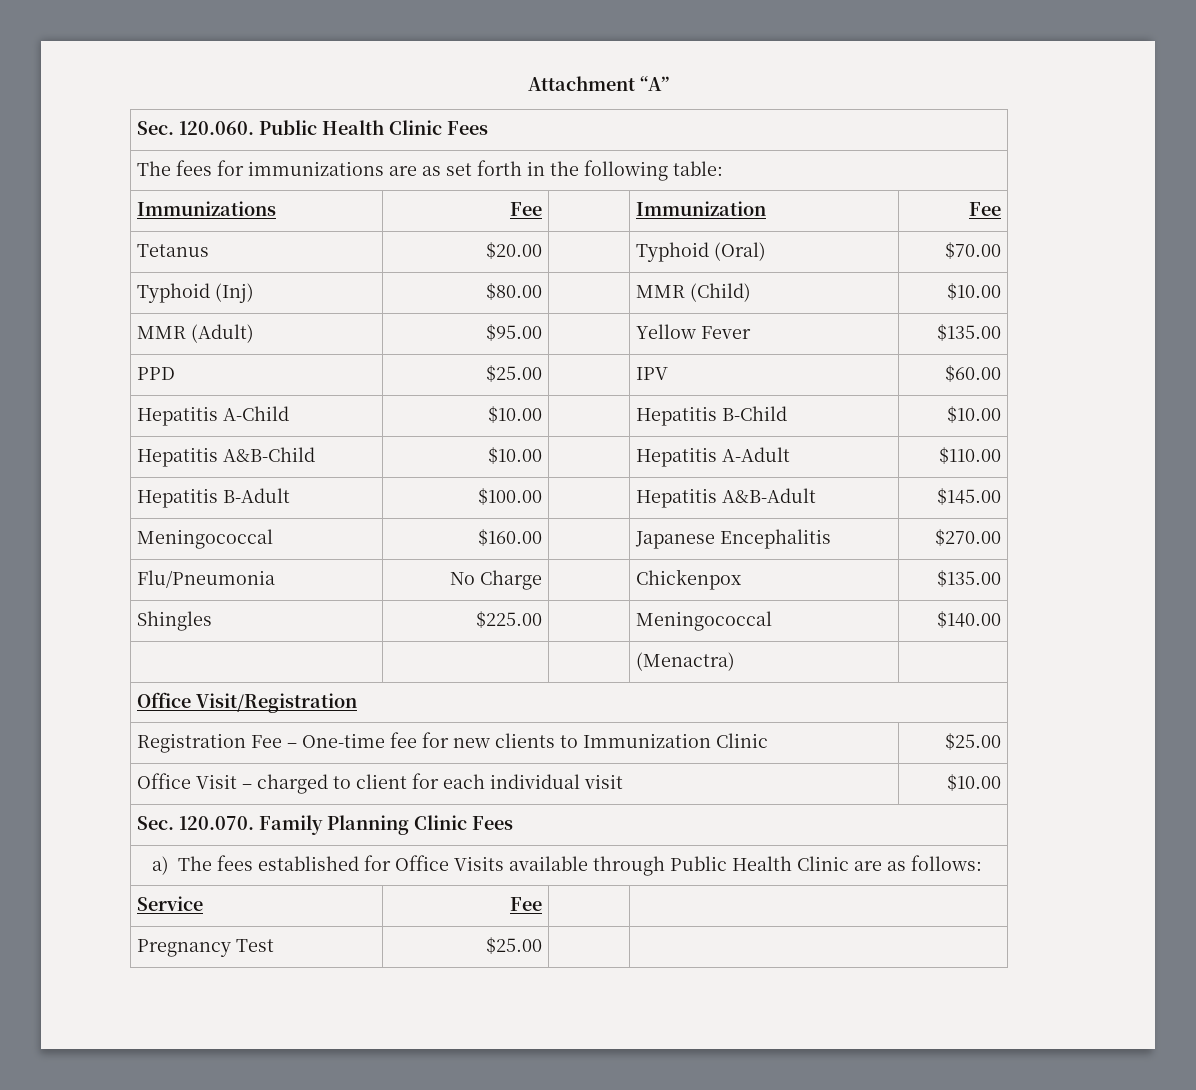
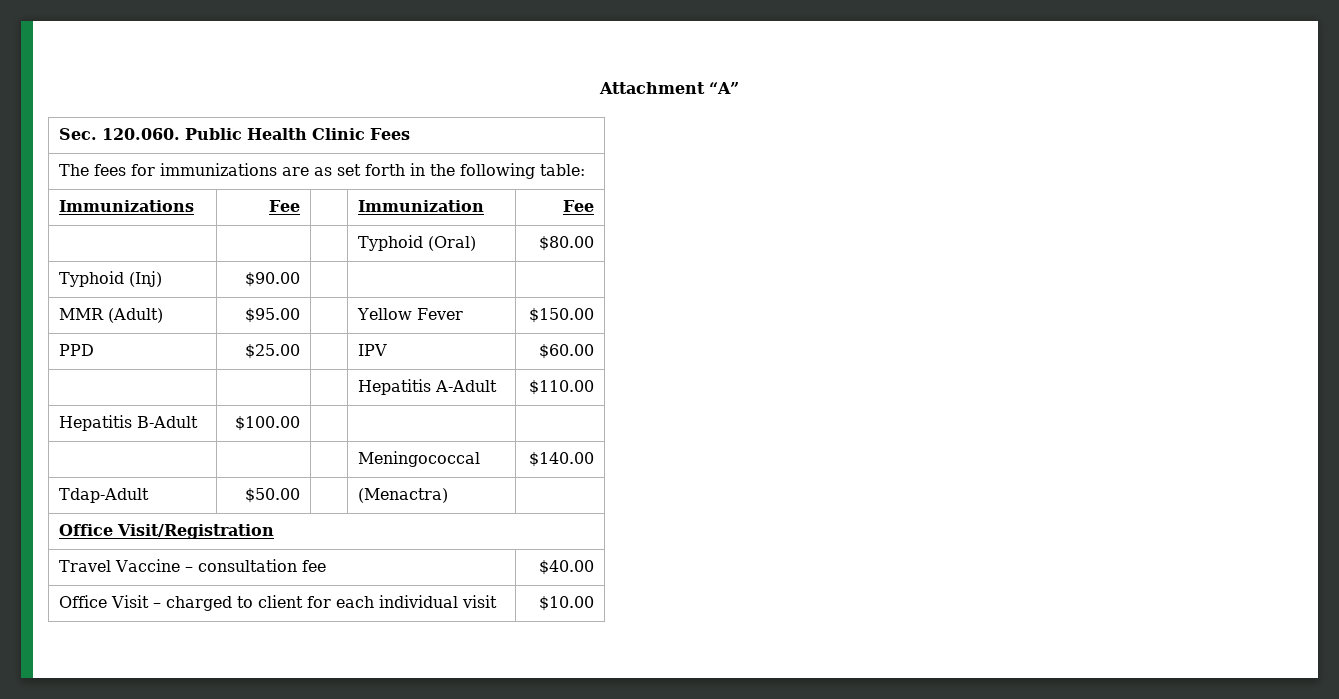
- Tetanus | $20.00 | | Typhoid (Oral) | $70.00
+ | | | Typhoid (Oral) | $80.00
- Typhoid (Inj) | $80.00 | | MMR (Child) | $10.00
+ Typhoid (Inj) | $90.00 | | |
- MMR (Adult) | $95.00 | | Yellow Fever | $135.00
+ MMR (Adult) | $95.00 | | Yellow Fever | $150.00
- Hepatitis A-Child | $10.00 | | Hepatitis B-Child | $10.00
- Hepatitis A&B-Child | $10.00 | | Hepatitis A-Adult | $110.00
+ | | | Hepatitis A-Adult | $110.00
- Hepatitis B-Adult | $100.00 | | Hepatitis A&B-Adult | $145.00
- Meningococcal | $160.00 | | Japanese Encephalitis | $270.00
- Flu/Pneumonia | No Charge | | Chickenpox | $135.00
- Shingles | $225.00 | | Meningococcal | $140.00
+ Hepatitis B-Adult | $100.00 | | |
+ | | | Meningococcal | $140.00
- | | | (Menactra) |
+ Tdap-Adult | $50.00 | | (Menactra) |
- Registration Fee – One-time fee for new clients to Immunization Clinic | $25.00
+ Travel Vaccine – consultation fee | $40.00
- Sec. 120.070. Family Planning Clinic Fees
- a) The fees established for Office Visits available through Public Health Clinic are as follows:
- Service | Fee | |
- Pregnancy Test | $25.00 | |

